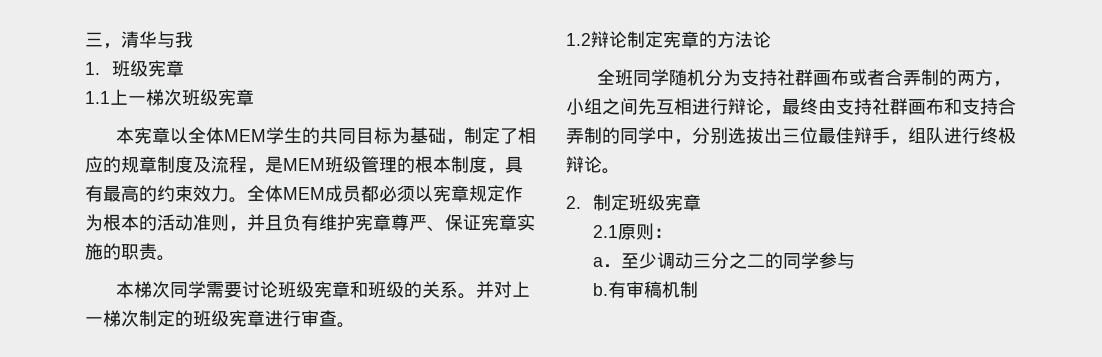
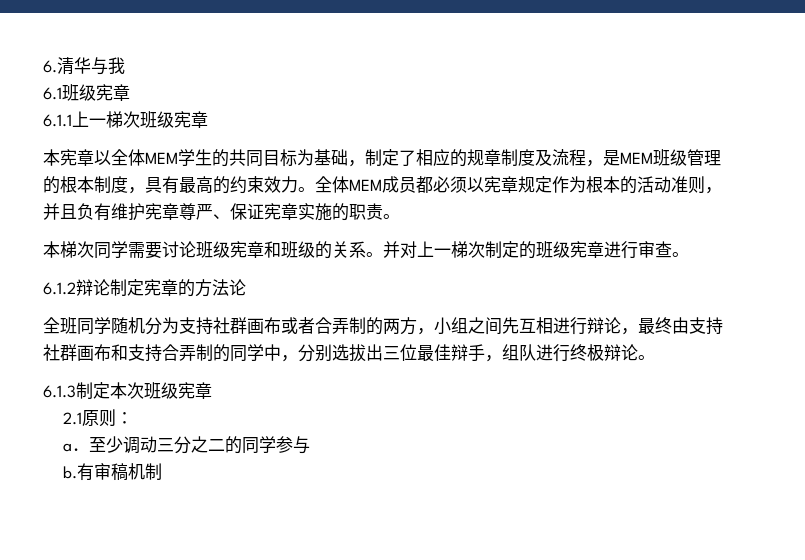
- 三，清华与我
+ 6.清华与我
- 1.班级宪章
- 1.1上一梯次班级宪章
+ 6.1班级宪章
+ 6.1.1上一梯次班级宪章
- 1.2辩论制定宪章的方法论
+ 6.1.2辩论制定宪章的方法论
- 2.制定班级宪章
+ 6.1.3制定本次班级宪章

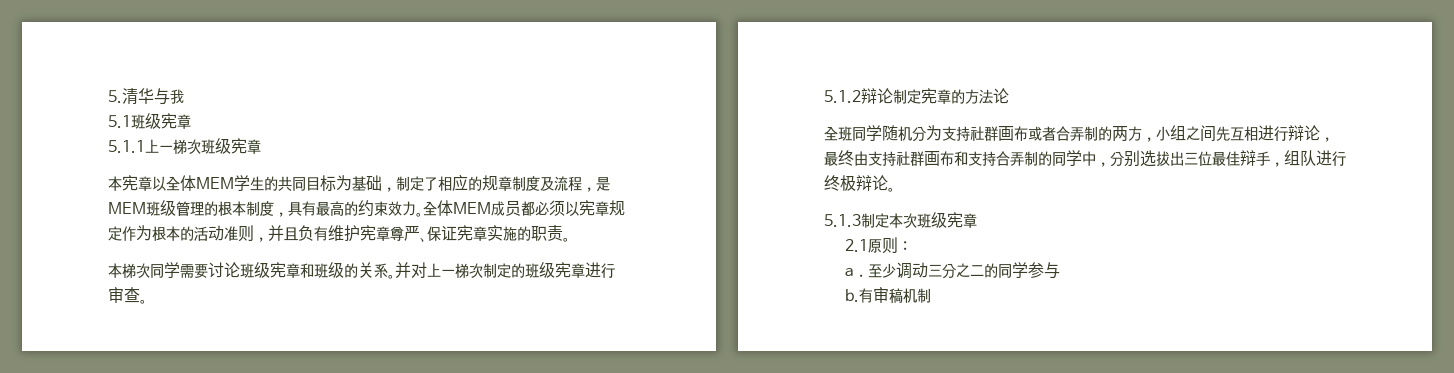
- 6.清华与我
+ 5.清华与我
- 6.1班级宪章
- 6.1.1上一梯次班级宪章
+ 5.1班级宪章
+ 5.1.1上一梯次班级宪章
- 6.1.2辩论制定宪章的方法论
+ 5.1.2辩论制定宪章的方法论
- 6.1.3制定本次班级宪章
+ 5.1.3制定本次班级宪章

